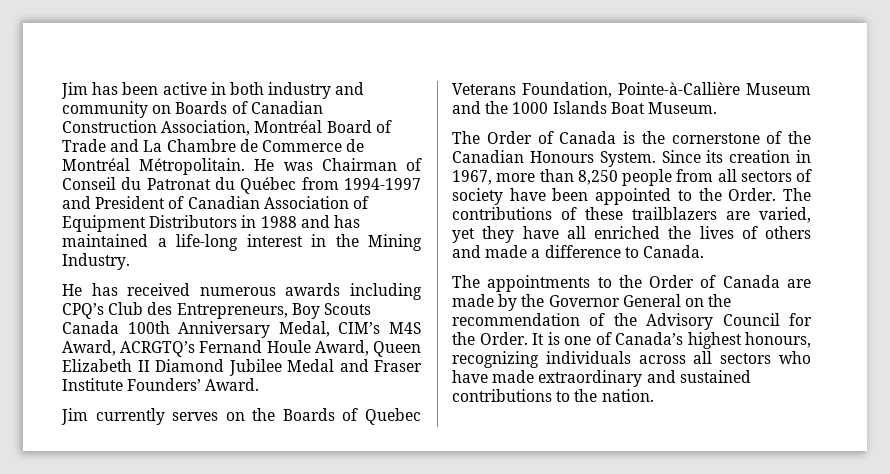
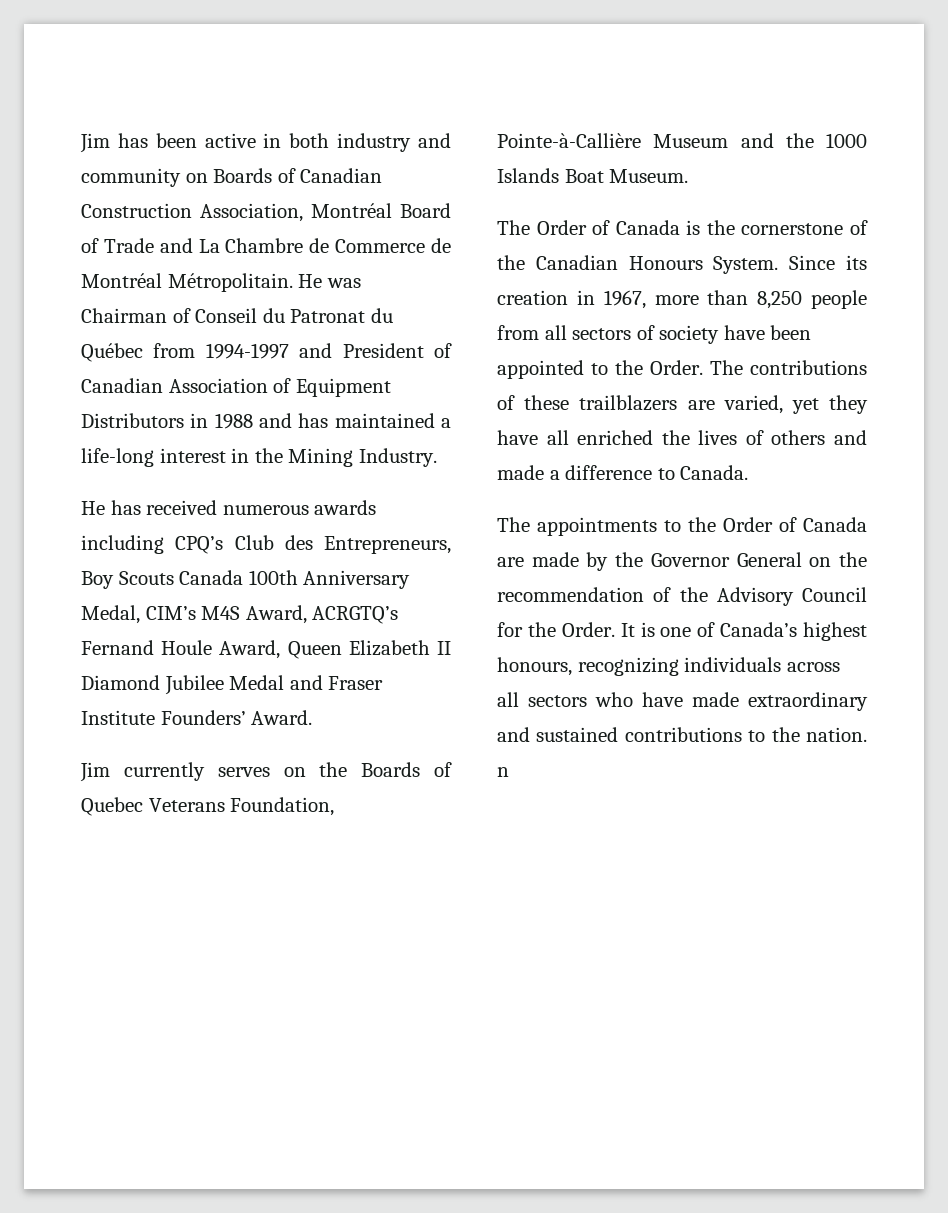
- It is one of Canada’s highest honours, recognizing individuals across all sectors who have made extraordinary and sustained contributions to the nation.
+ It is one of Canada’s highest honours, recognizing individuals across all sectors who have made extraordinary and sustained contributions to the nation. n

